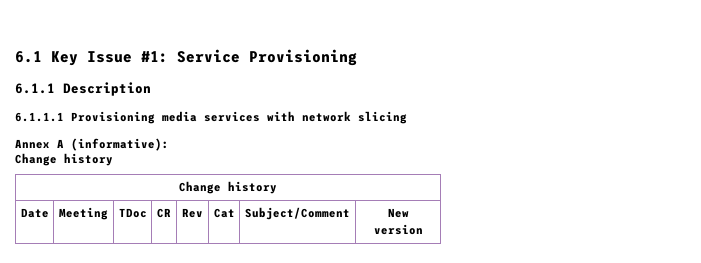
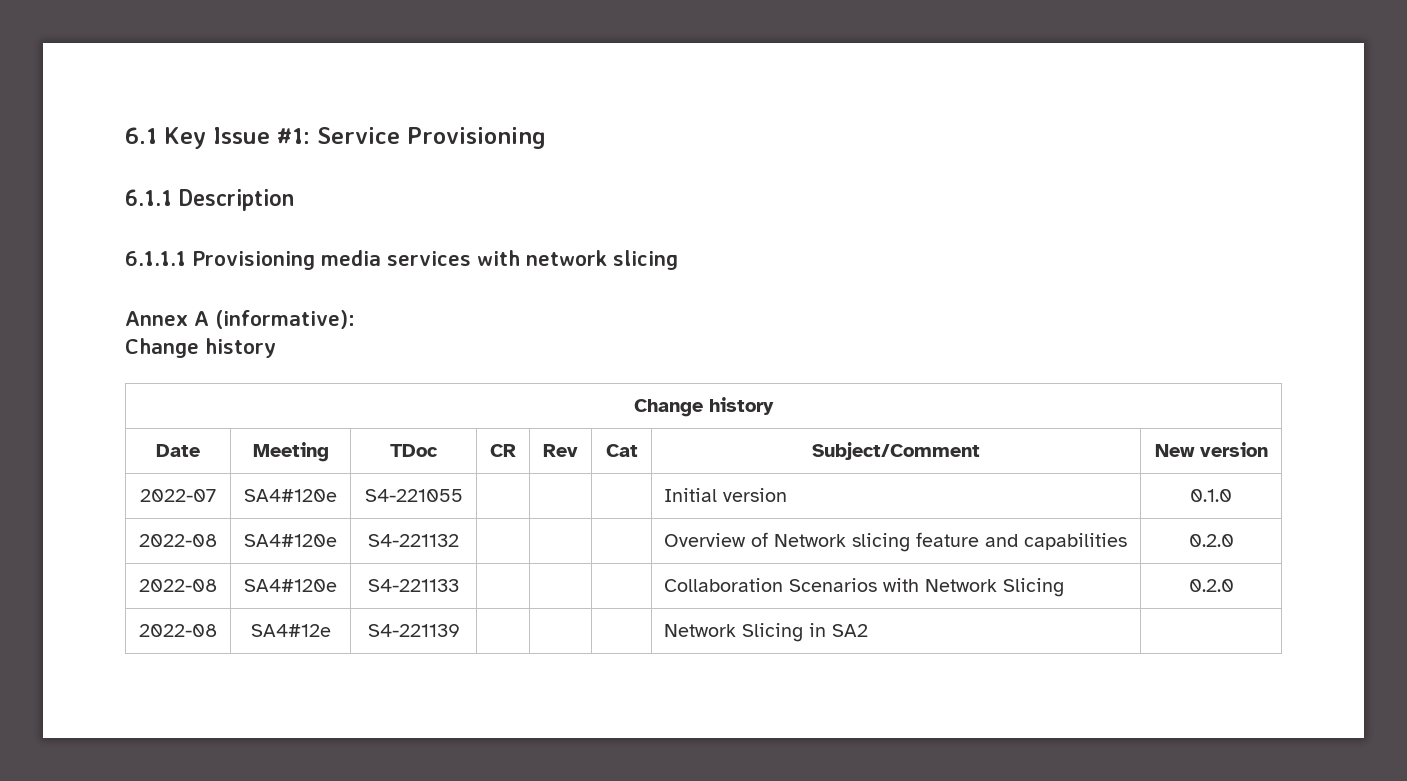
+ 2022-07 | SA4#120e | S4-221055 | | | | Initial version | 0.1.0
+ 2022-08 | SA4#120e | S4-221132 | | | | Overview of Network slicing feature and capabilities | 0.2.0
+ 2022-08 | SA4#120e | S4-221133 | | | | Collaboration Scenarios with Network Slicing | 0.2.0
+ 2022-08 | SA4#12e | S4-221139 | | | | Network Slicing in SA2 |

